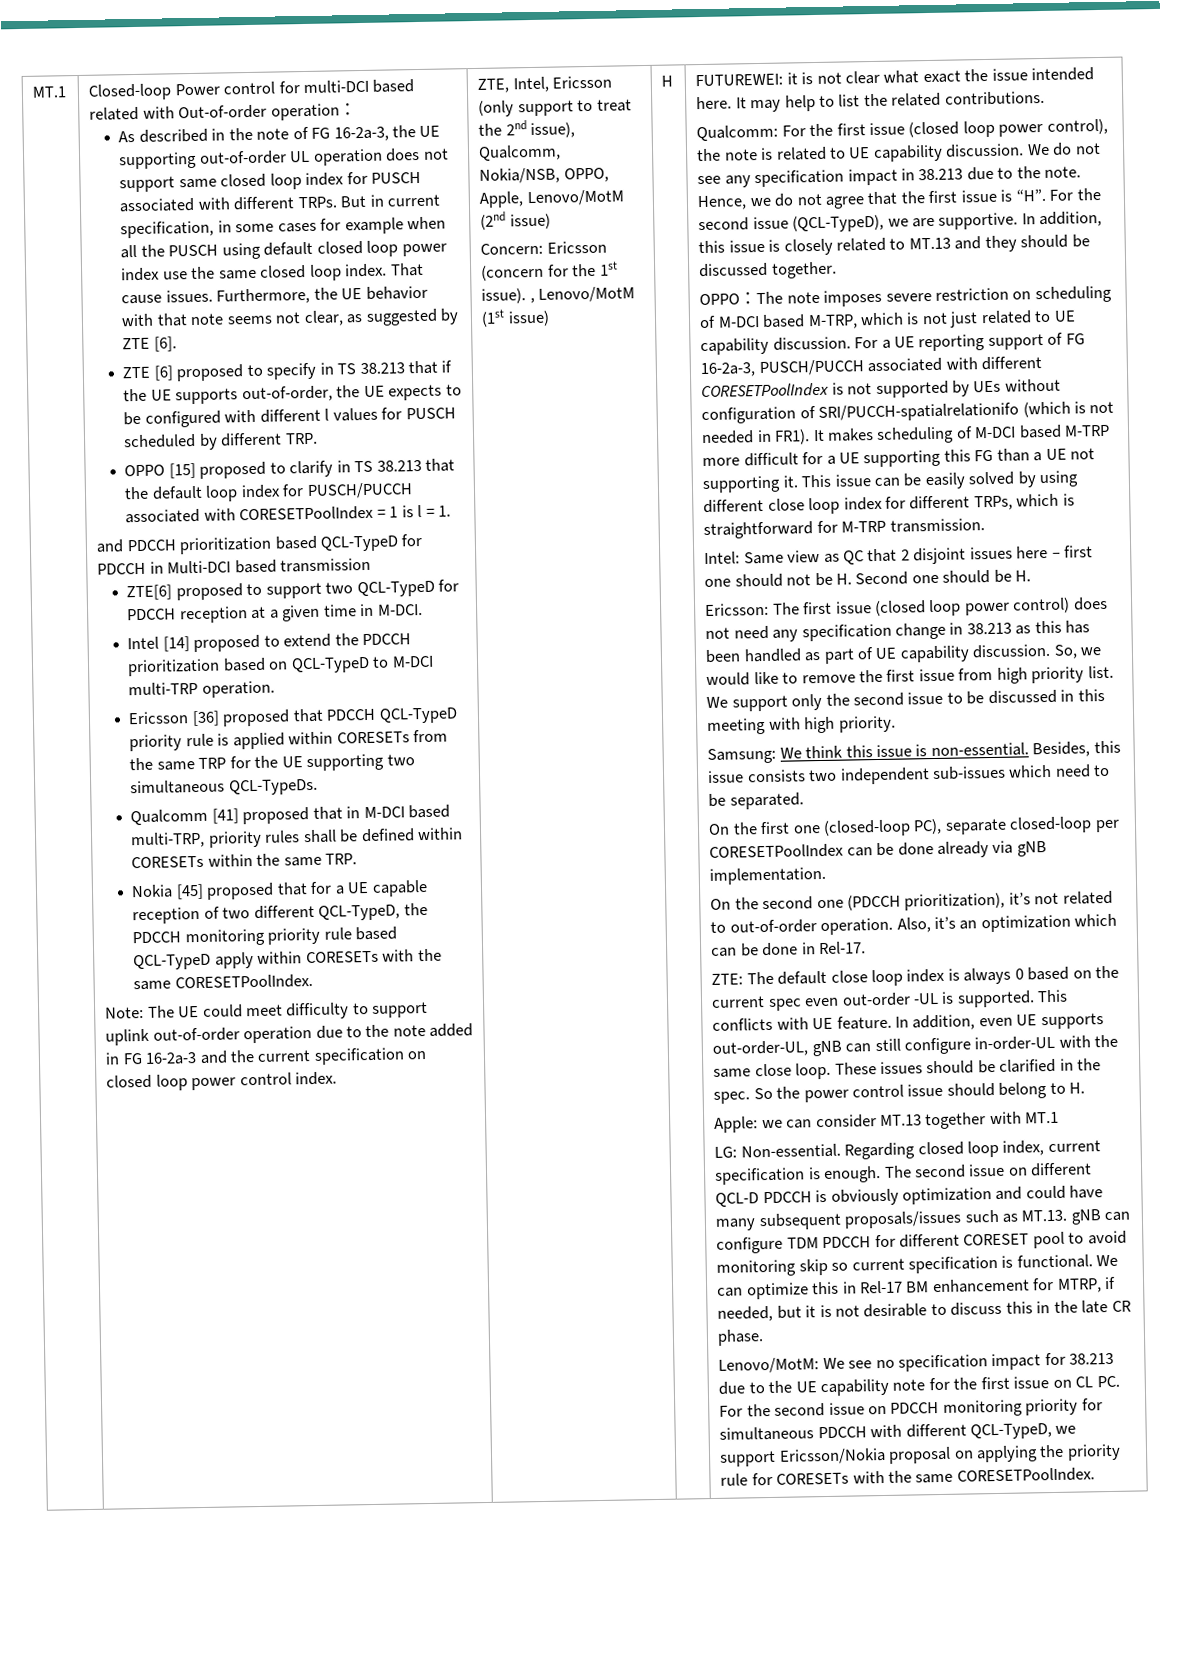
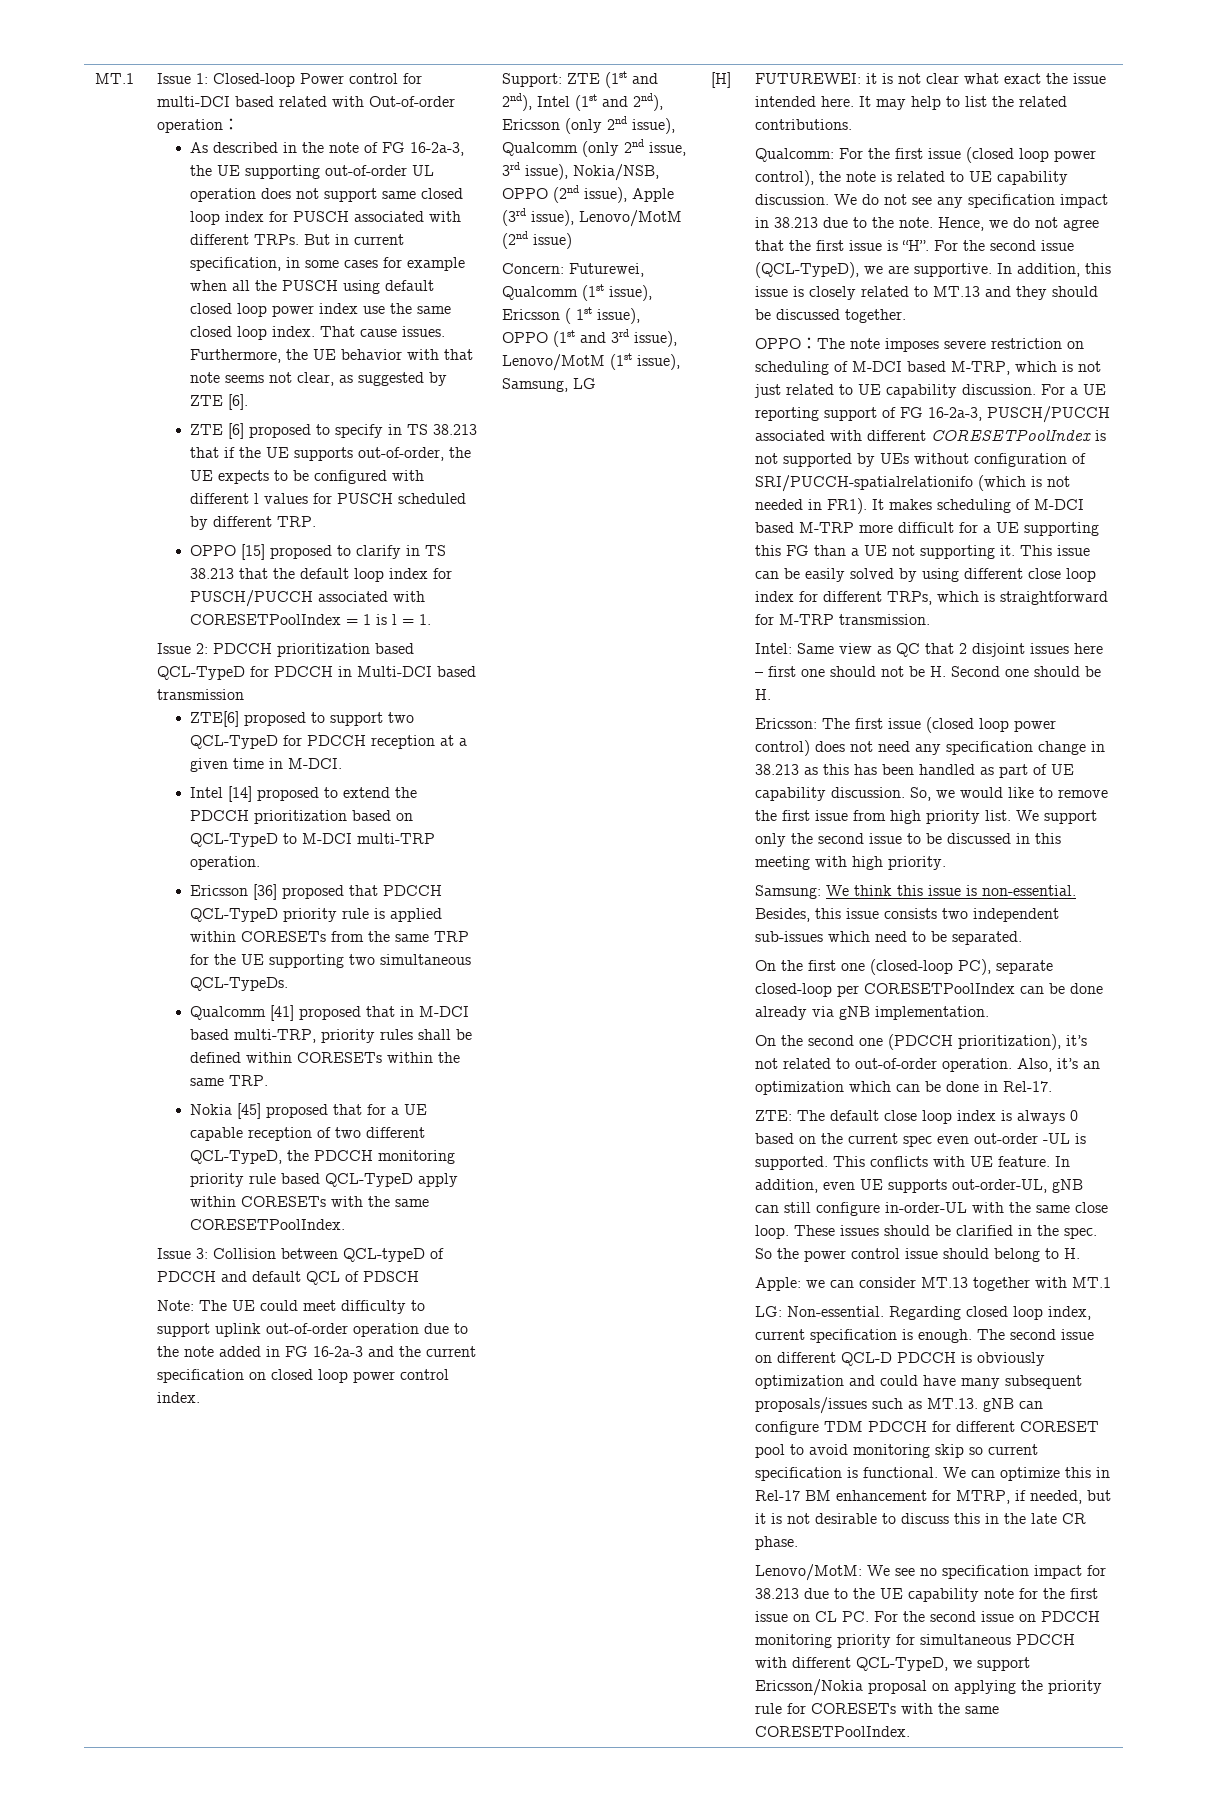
- Closed-loop Power control for multi-DCI based related with Out-of-order operation：
+ Issue 1: Closed-loop Power control for multi-DCI based related with Out-of-order operation：
- and PDCCH prioritization based QCL-TypeD for PDCCH in Multi-DCI based transmission
+ Issue 2: PDCCH prioritization based QCL-TypeD for PDCCH in Multi-DCI based transmission
+ Issue 3: Collision between QCL-typeD of PDCCH and default QCL of PDSCH
- ZTE, Intel, Ericsson (only support to treat the 2nd issue), Qualcomm, Nokia/NSB, OPPO, Apple, Lenovo/MotM (2nd issue)
- Concern: Ericsson (concern for the 1st issue). , Lenovo/MotM (1st issue) | H
+ Support: ZTE (1st and 2nd), Intel (1st and 2nd), Ericsson (only 2nd issue), Qualcomm (only 2nd issue, 3rd issue), Nokia/NSB, OPPO (2nd issue), Apple (3rd issue), Lenovo/MotM (2nd issue)
+ Concern: Futurewei, Qualcomm (1st issue), Ericsson ( 1st issue), OPPO (1st and 3rd issue), Lenovo/MotM (1st issue), Samsung, LG | [H]

